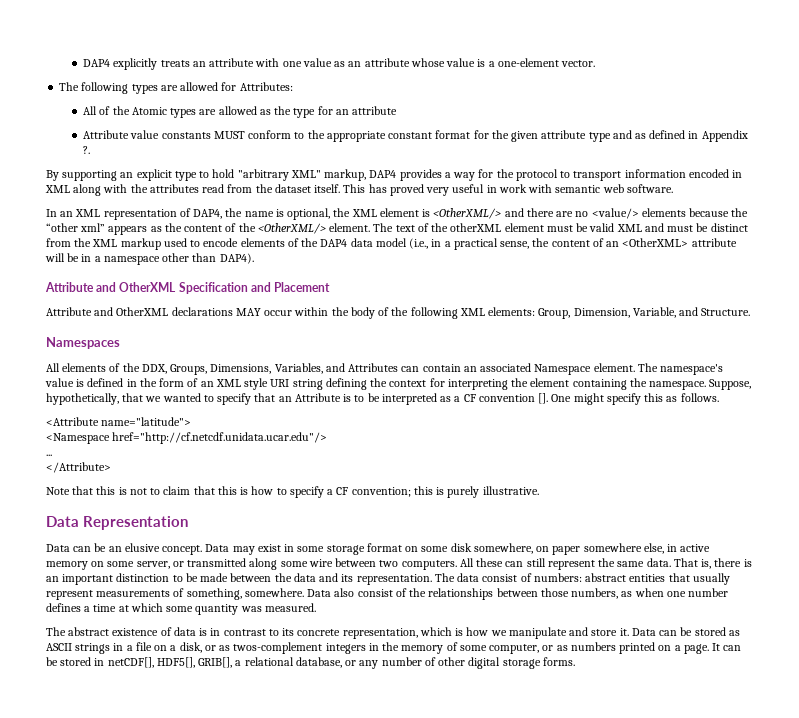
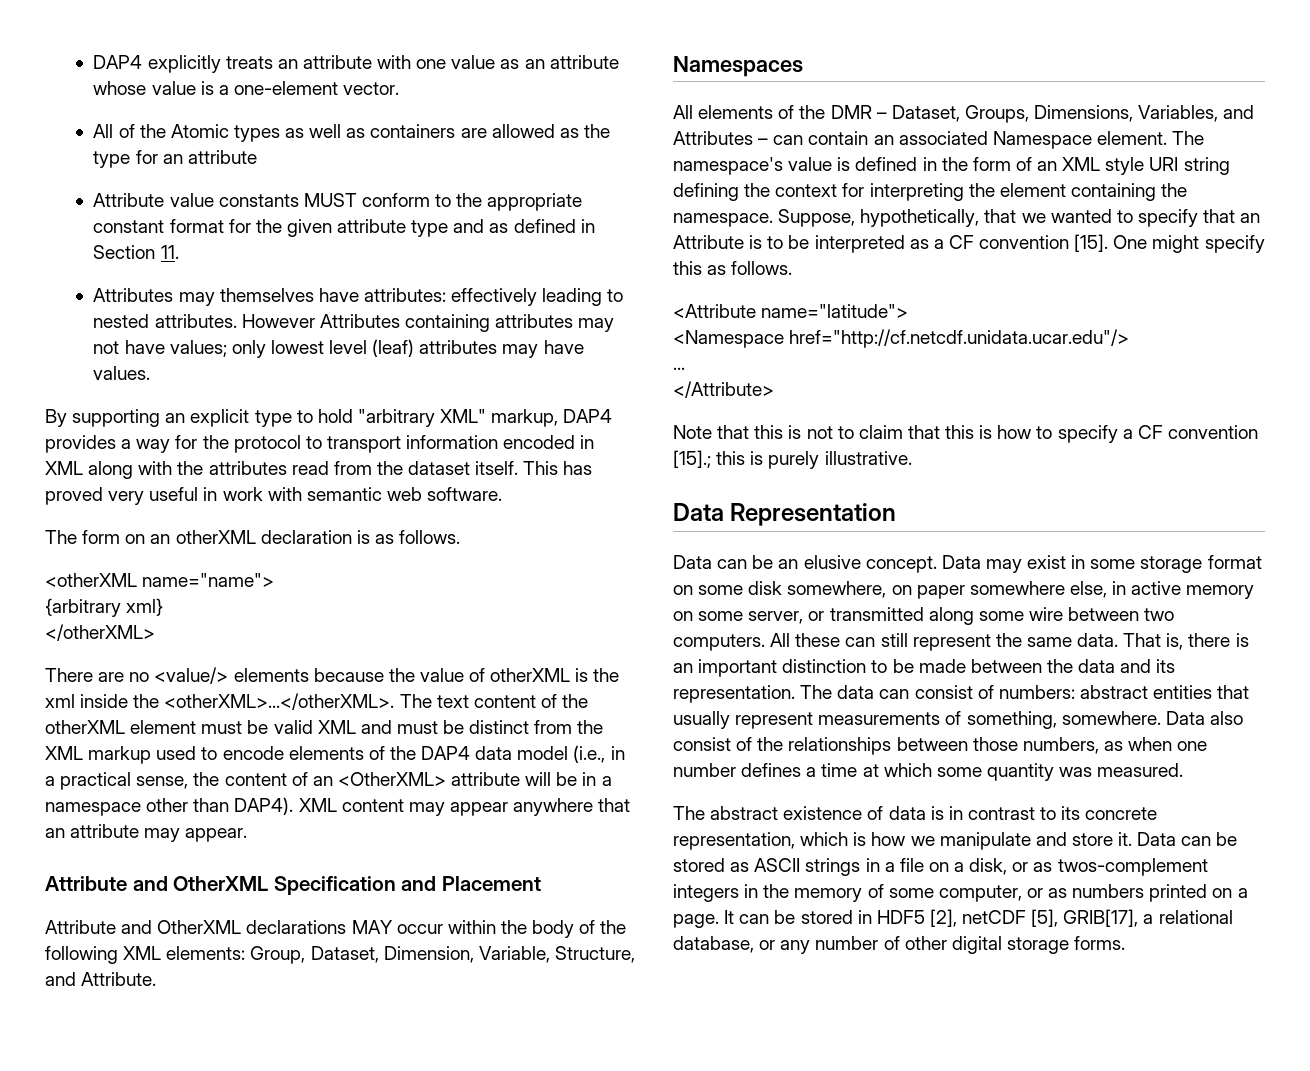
- The following types are allowed for Attributes:
- All of the Atomic types are allowed as the type for an attribute
+ All of the Atomic types as well as containers are allowed as the type for an attribute
- Attribute value constants MUST conform to the appropriate constant format for the given attribute type and as defined in Appendix ?.
+ Attribute value constants MUST conform to the appropriate constant format for the given attribute type and as defined in Section 11.
+ Attributes may themselves have attributes: effectively leading to nested attributes. However Attributes containing attributes may not have values; only lowest level (leaf) attributes may have values.
- In an XML representation of DAP4, the name is optional, the XML element is <OtherXML/> and there are no <value/> elements because the “other xml” appears as the content of the <OtherXML/> element. The text of the otherXML element must be valid XML and must be distinct from the XML markup used to encode elements of the DAP4 data model (i.e., in a practical sense, the content of an <OtherXML> attribute will be in a namespace other than DAP4).
+ The form on an otherXML declaration is as follows.
+ <otherXML name="name">
+ {arbitrary xml}
+ </otherXML>
+ There are no <value/> elements because the value of otherXML is the xml inside the <otherXML>...</otherXML>. The text content of the otherXML element must be valid XML and must be distinct from the XML markup used to encode elements of the DAP4 data model (i.e., in a practical sense, the content of an <OtherXML> attribute will be in a namespace other than DAP4). XML content may appear anywhere that an attribute may appear.
- Attribute and OtherXML declarations MAY occur within the body of the following XML elements: Group, Dimension, Variable, and Structure.
+ Attribute and OtherXML declarations MAY occur within the body of the following XML elements: Group, Dataset, Dimension, Variable, Structure, and Attribute.
- All elements of the DDX, Groups, Dimensions, Variables, and Attributes can contain an associated Namespace element.
+ All elements of the DMR – Dataset, Groups, Dimensions, Variables, and Attributes – can contain an associated Namespace element.
- Suppose, hypothetically, that we wanted to specify that an Attribute is to be interpreted as a CF convention [].
+ Suppose, hypothetically, that we wanted to specify that an Attribute is to be interpreted as a CF convention [15].
- Note that this is not to claim that this is how to specify a CF convention; this is purely illustrative.
+ Note that this is not to claim that this is how to specify a CF convention [15].; this is purely illustrative.
- The data consist of numbers: abstract entities that usually represent measurements of something, somewhere.
+ The data can consist of numbers: abstract entities that usually represent measurements of something, somewhere.
- It can be stored in netCDF[], HDF5[], GRIB[], a relational database, or any number of other digital storage forms.
+ It can be stored in HDF5 [2], netCDF [5], GRIB[17], a relational database, or any number of other digital storage forms.

